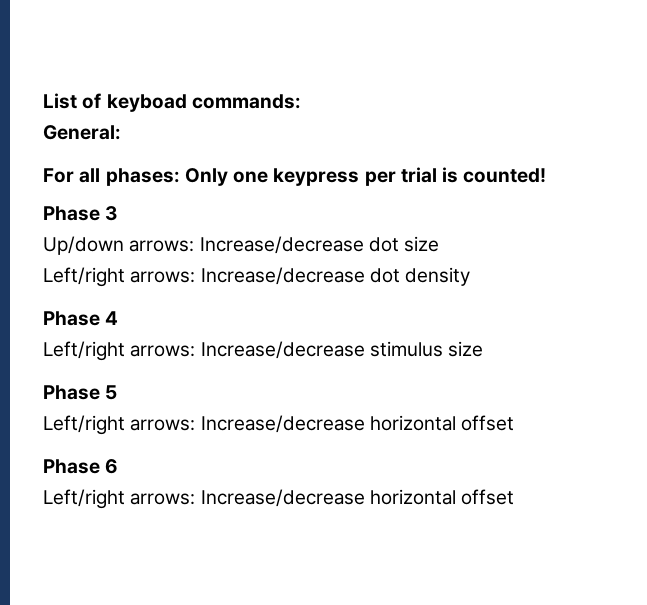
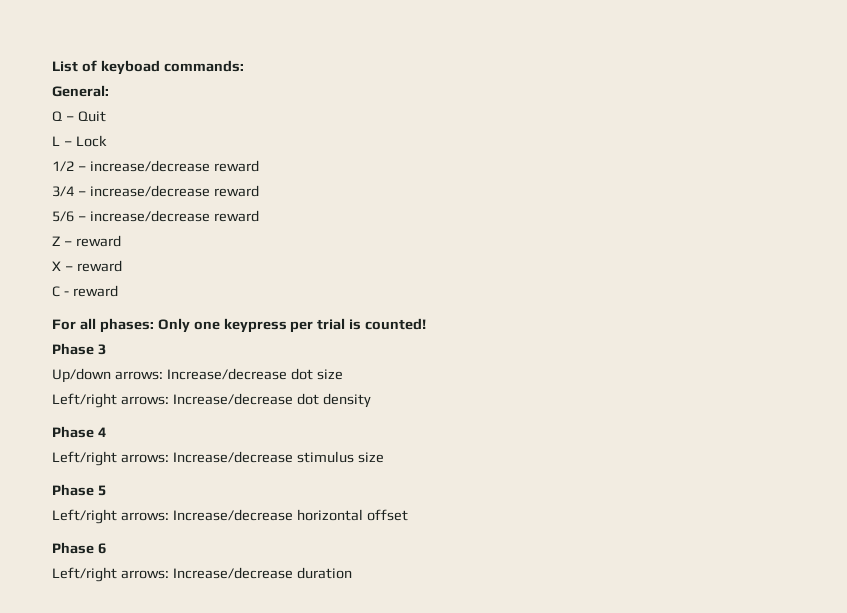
+ Q – Quit
+ L – Lock
+ 1/2 – increase/decrease reward
+ 3/4 – increase/decrease reward
+ 5/6 – increase/decrease reward
+ Z – reward
+ X – reward
+ C - reward
  Phase 6
- Left/right arrows: Increase/decrease horizontal offset
+ Left/right arrows: Increase/decrease duration

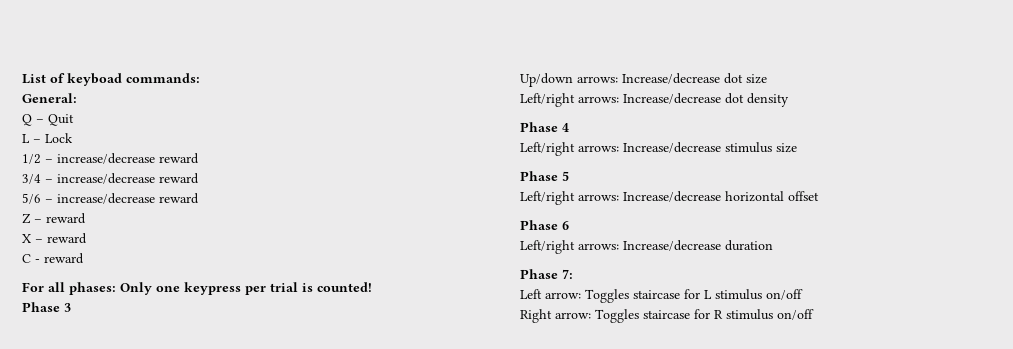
+ Phase 7:
+ Left arrow: Toggles staircase for L stimulus on/off
+ Right arrow: Toggles staircase for R stimulus on/off

